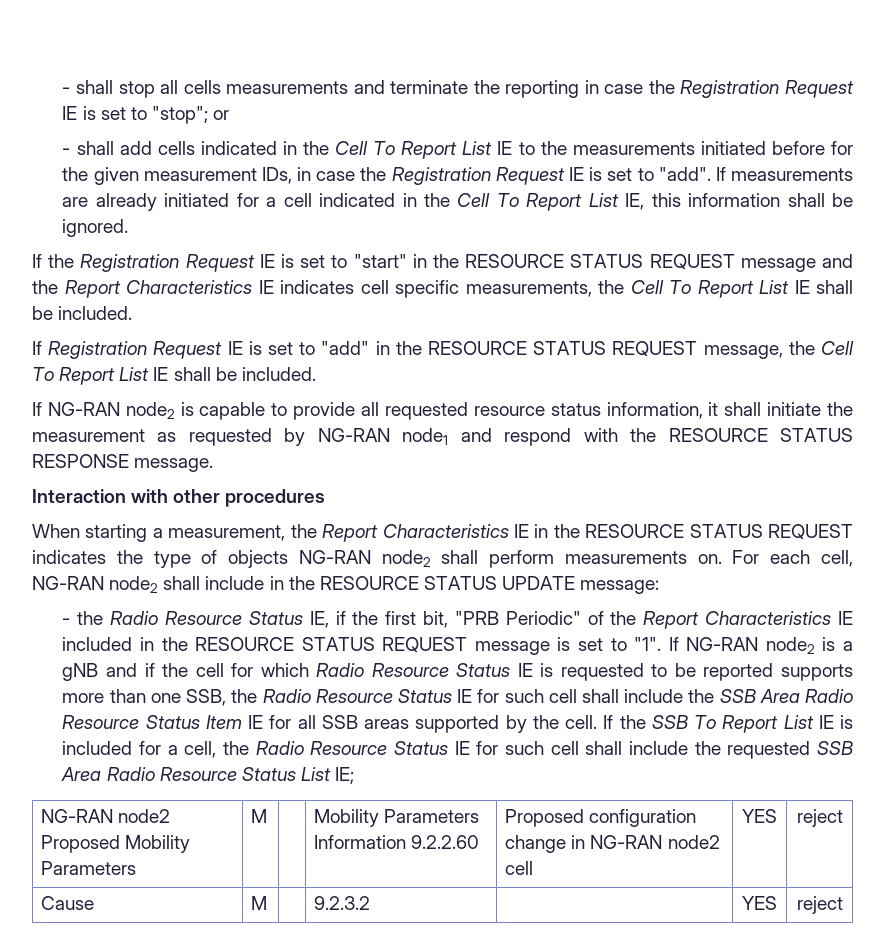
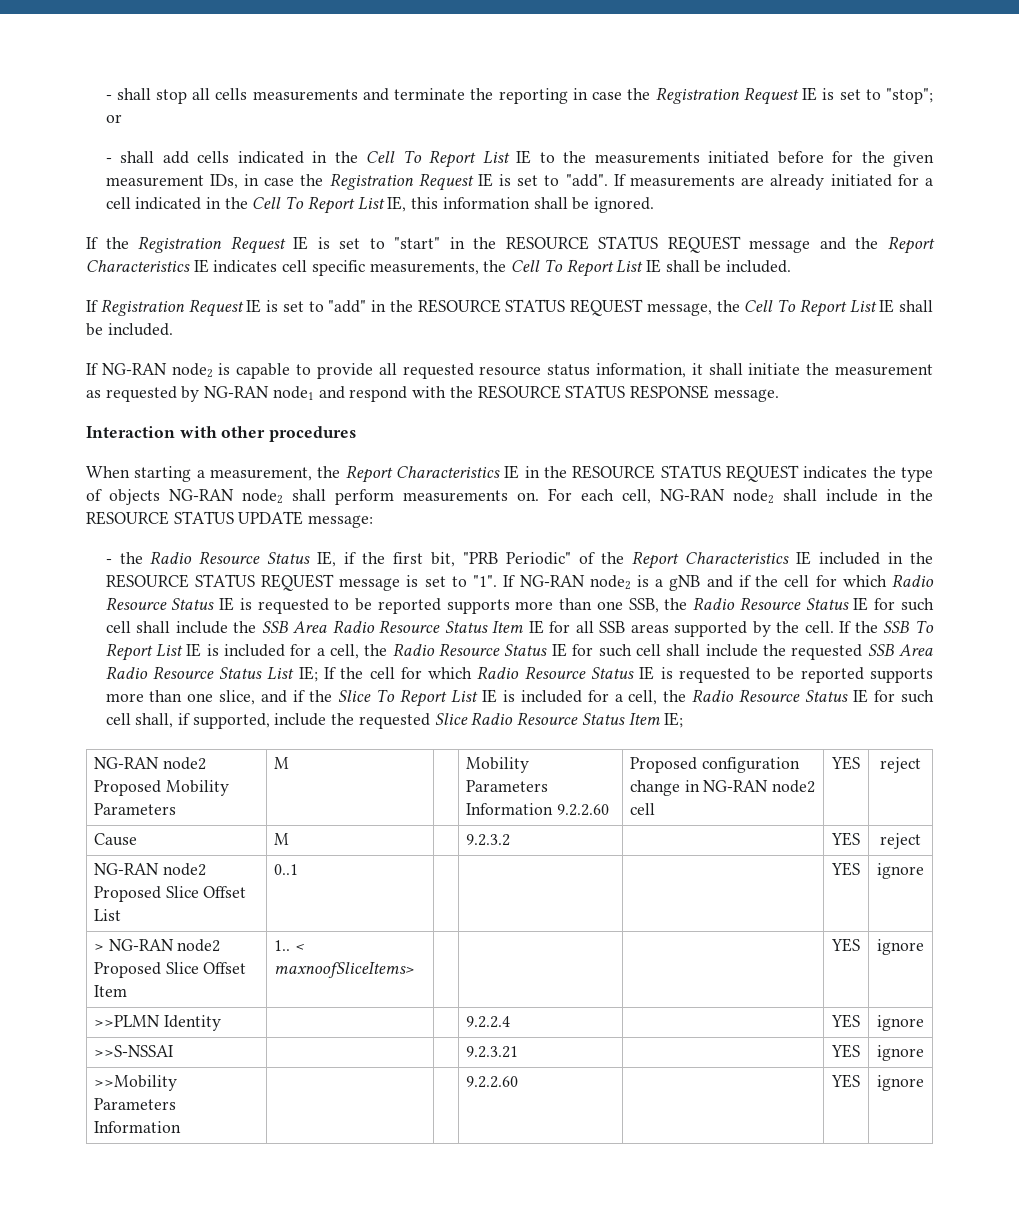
- If the SSB To Report List IE is included for a cell, the Radio Resource Status IE for such cell shall include the requested SSB Area Radio Resource Status List IE;
+ If the SSB To Report List IE is included for a cell, the Radio Resource Status IE for such cell shall include the requested SSB Area Radio Resource Status List IE; If the cell for which Radio Resource Status IE is requested to be reported supports more than one slice, and if the Slice To Report List IE is included for a cell, the Radio Resource Status IE for such cell shall, if supported, include the requested Slice Radio Resource Status Item IE;
+ NG-RAN node2 Proposed Slice Offset List | 0..1 | | | | YES | ignore
+ > NG-RAN node2 Proposed Slice Offset Item | 1.. < maxnoofSliceItems> | | | | YES | ignore
+ >>PLMN Identity | | | 9.2.2.4 | | YES | ignore
+ >>S-NSSAI | | | 9.2.3.21 | | YES | ignore
+ >>Mobility Parameters Information | | | 9.2.2.60 | | YES | ignore

